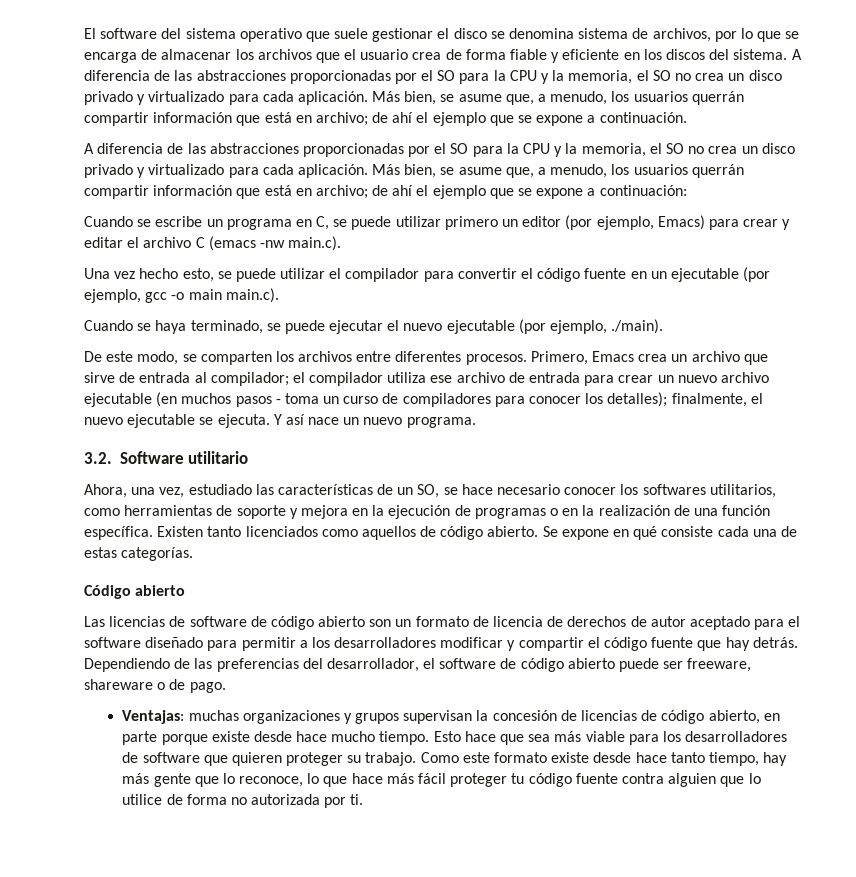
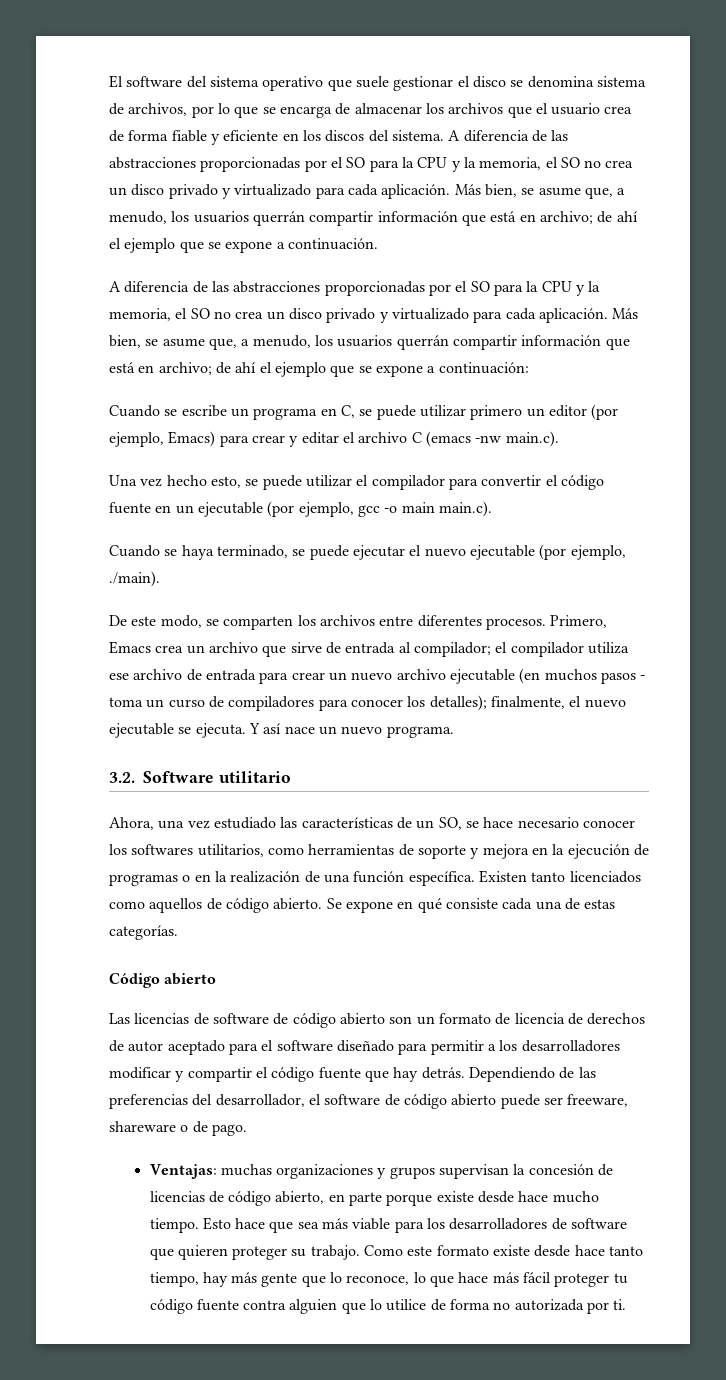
- Ahora, una vez, estudiado las características de un SO, se hace necesario conocer los softwares utilitarios, como herramientas de soporte y mejora en la ejecución de programas o en la realización de una función específica.
+ Ahora, una vez estudiado las características de un SO, se hace necesario conocer los softwares utilitarios, como herramientas de soporte y mejora en la ejecución de programas o en la realización de una función específica.

